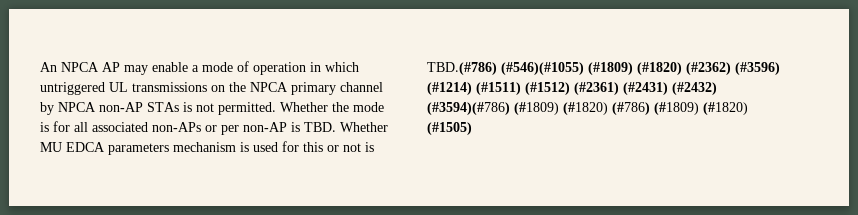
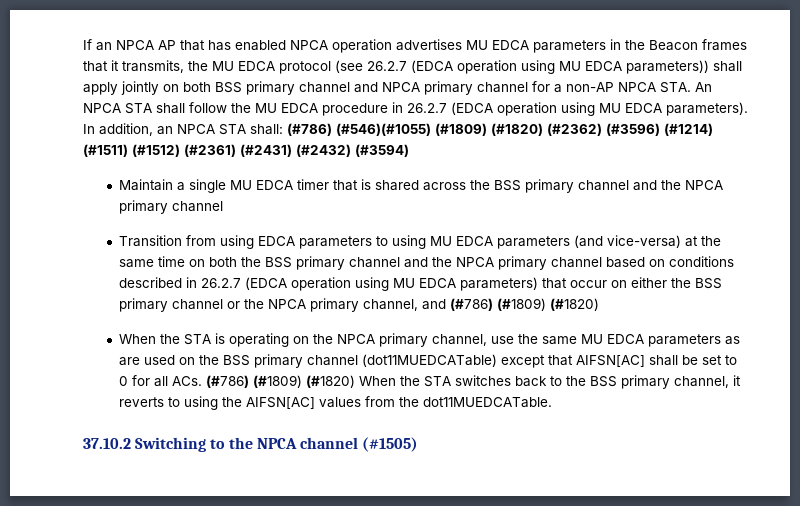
- An NPCA AP may enable a mode of operation in which untriggered UL transmissions on the NPCA primary channel by NPCA non-AP STAs is not permitted. Whether the mode is for all associated non-APs or per non-AP is TBD. Whether MU EDCA parameters mechanism is used for this or not is TBD.(#786) (#546)(#1055) (#1809) (#1820) (#2362) (#3596) (#1214) (#1511) (#1512) (#2361) (#2431) (#2432) (#3594)(#786) (#1809) (#1820) (#786) (#1809) (#1820) (#1505)
+ If an NPCA AP that has enabled NPCA operation advertises MU EDCA parameters in the Beacon frames that it transmits, the MU EDCA protocol (see 26.2.7 (EDCA operation using MU EDCA parameters)) shall apply jointly on both BSS primary channel and NPCA primary channel for a non-AP NPCA STA. An NPCA STA shall follow the MU EDCA procedure in 26.2.7 (EDCA operation using MU EDCA parameters). In addition, an NPCA STA shall: (#786) (#546)(#1055) (#1809) (#1820) (#2362) (#3596) (#1214) (#1511) (#1512) (#2361) (#2431) (#2432) (#3594)
+ Maintain a single MU EDCA timer that is shared across the BSS primary channel and the NPCA primary channel
+ Transition from using EDCA parameters to using MU EDCA parameters (and vice-versa) at the same time on both the BSS primary channel and the NPCA primary channel based on conditions described in 26.2.7 (EDCA operation using MU EDCA parameters) that occur on either the BSS primary channel or the NPCA primary channel, and (#786) (#1809) (#1820)
+ When the STA is operating on the NPCA primary channel, use the same MU EDCA parameters as are used on the BSS primary channel (dot11MUEDCATable) except that AIFSN[AC] shall be set to 0 for all ACs. (#786) (#1809) (#1820) When the STA switches back to the BSS primary channel, it reverts to using the AIFSN[AC] values from the dot11MUEDCATable.
+ 37.10.2 Switching to the NPCA channel (#1505)

